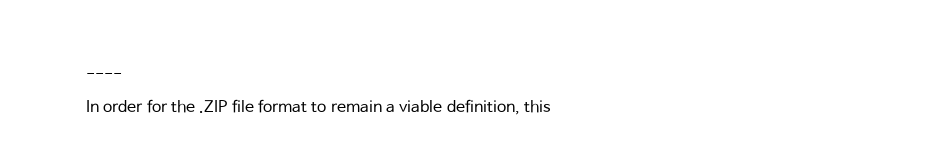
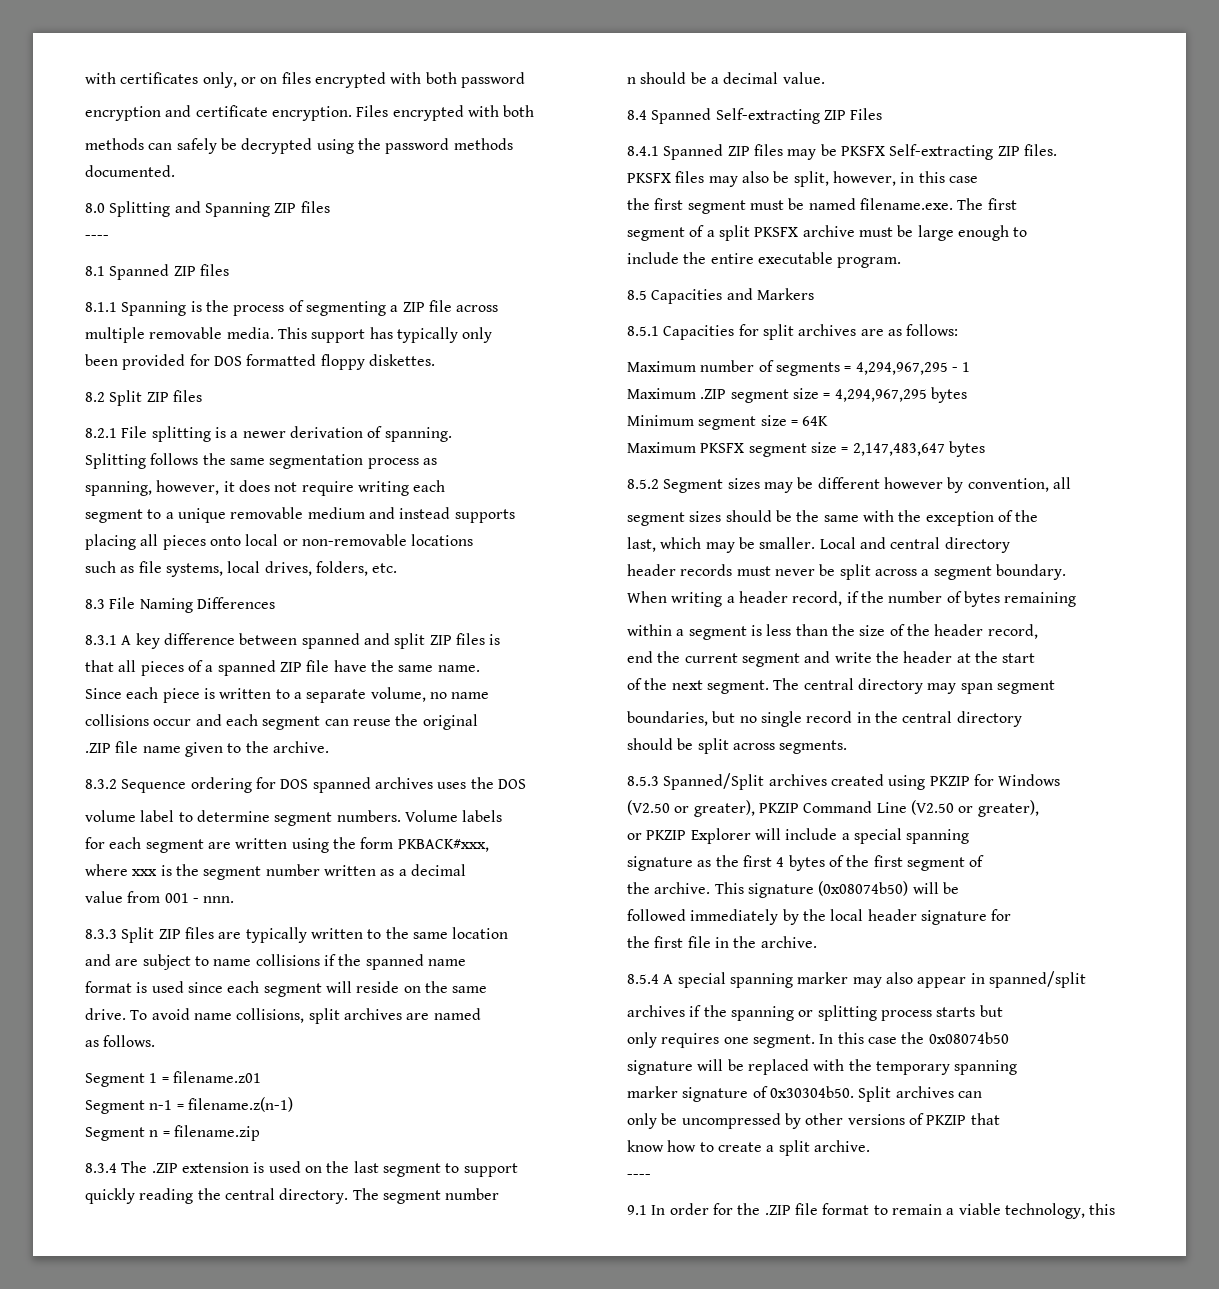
+ with certificates only, or on files encrypted with both password
+ encryption and certificate encryption. Files encrypted with both
+ methods can safely be decrypted using the password methods documented.
+ 8.0 Splitting and Spanning ZIP files
  ----
- In order for the .ZIP file format to remain a viable definition, this
+ 8.1 Spanned ZIP files
+ 8.1.1 Spanning is the process of segmenting a ZIP file across
+ multiple removable media. This support has typically only
+ been provided for DOS formatted floppy diskettes.
+ 8.2 Split ZIP files
+ 8.2.1 File splitting is a newer derivation of spanning.
+ Splitting follows the same segmentation process as
+ spanning, however, it does not require writing each
+ segment to a unique removable medium and instead supports
+ placing all pieces onto local or non-removable locations
+ such as file systems, local drives, folders, etc.
+ 8.3 File Naming Differences
+ 8.3.1 A key difference between spanned and split ZIP files is
+ that all pieces of a spanned ZIP file have the same name.
+ Since each piece is written to a separate volume, no name
+ collisions occur and each segment can reuse the original
+ .ZIP file name given to the archive.
+ 8.3.2 Sequence ordering for DOS spanned archives uses the DOS
+ volume label to determine segment numbers. Volume labels
+ for each segment are written using the form PKBACK#xxx,
+ where xxx is the segment number written as a decimal
+ value from 001 - nnn.
+ 8.3.3 Split ZIP files are typically written to the same location
+ and are subject to name collisions if the spanned name
+ format is used since each segment will reside on the same
+ drive. To avoid name collisions, split archives are named
+ as follows.
+ Segment 1 = filename.z01
+ Segment n-1 = filename.z(n-1)
+ Segment n = filename.zip
+ 8.3.4 The .ZIP extension is used on the last segment to support
+ quickly reading the central directory. The segment number
+ n should be a decimal value.
+ 8.4 Spanned Self-extracting ZIP Files
+ 8.4.1 Spanned ZIP files may be PKSFX Self-extracting ZIP files.
+ PKSFX files may also be split, however, in this case
+ the first segment must be named filename.exe. The first
+ segment of a split PKSFX archive must be large enough to
+ include the entire executable program.
+ 8.5 Capacities and Markers
+ 8.5.1 Capacities for split archives are as follows:
+ Maximum number of segments = 4,294,967,295 - 1
+ Maximum .ZIP segment size = 4,294,967,295 bytes
+ Minimum segment size = 64K
+ Maximum PKSFX segment size = 2,147,483,647 bytes
+ 8.5.2 Segment sizes may be different however by convention, all
+ segment sizes should be the same with the exception of the
+ last, which may be smaller. Local and central directory
+ header records must never be split across a segment boundary.
+ When writing a header record, if the number of bytes remaining
+ within a segment is less than the size of the header record,
+ end the current segment and write the header at the start
+ of the next segment. The central directory may span segment
+ boundaries, but no single record in the central directory
+ should be split across segments.
+ 8.5.3 Spanned/Split archives created using PKZIP for Windows
+ (V2.50 or greater), PKZIP Command Line (V2.50 or greater),
+ or PKZIP Explorer will include a special spanning
+ signature as the first 4 bytes of the first segment of
+ the archive. This signature (0x08074b50) will be
+ followed immediately by the local header signature for
+ the first file in the archive.
+ 8.5.4 A special spanning marker may also appear in spanned/split
+ archives if the spanning or splitting process starts but
+ only requires one segment. In this case the 0x08074b50
+ signature will be replaced with the temporary spanning
+ marker signature of 0x30304b50. Split archives can
+ only be uncompressed by other versions of PKZIP that
+ know how to create a split archive.
+ ----
+ 9.1 In order for the .ZIP file format to remain a viable technology, this

